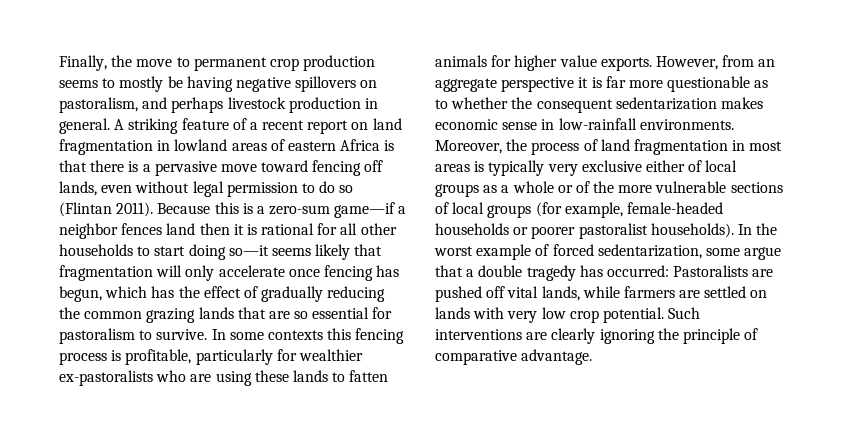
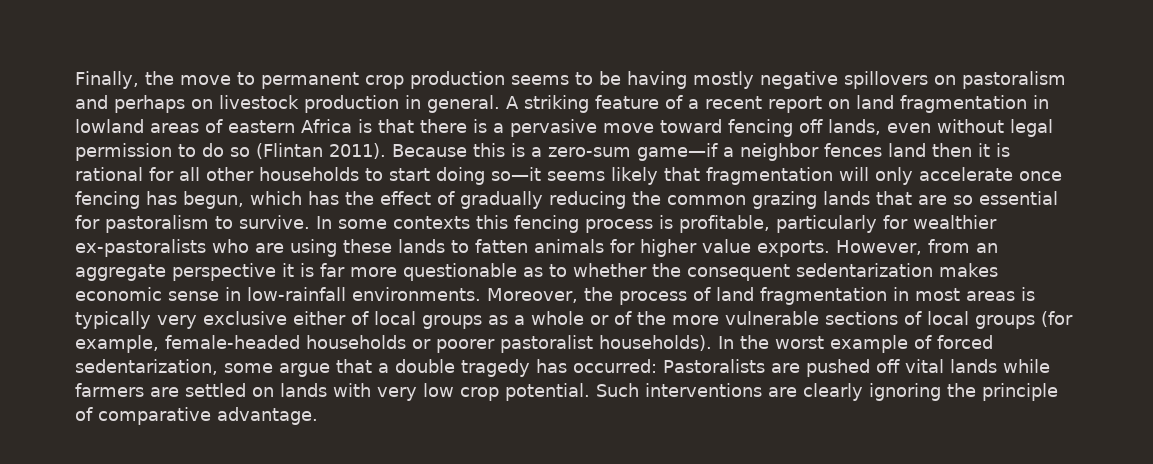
- Finally, the move to permanent crop production seems to mostly be having negative spillovers on pastoralism, and perhaps livestock production in general.
+ Finally, the move to permanent crop production seems to be having mostly negative spillovers on pastoralism and perhaps on livestock production in general.
- In the worst example of forced sedentarization, some argue that a double tragedy has occurred: Pastoralists are pushed off vital lands, while farmers are settled on lands with very low crop potential.
+ In the worst example of forced sedentarization, some argue that a double tragedy has occurred: Pastoralists are pushed off vital lands while farmers are settled on lands with very low crop potential.

